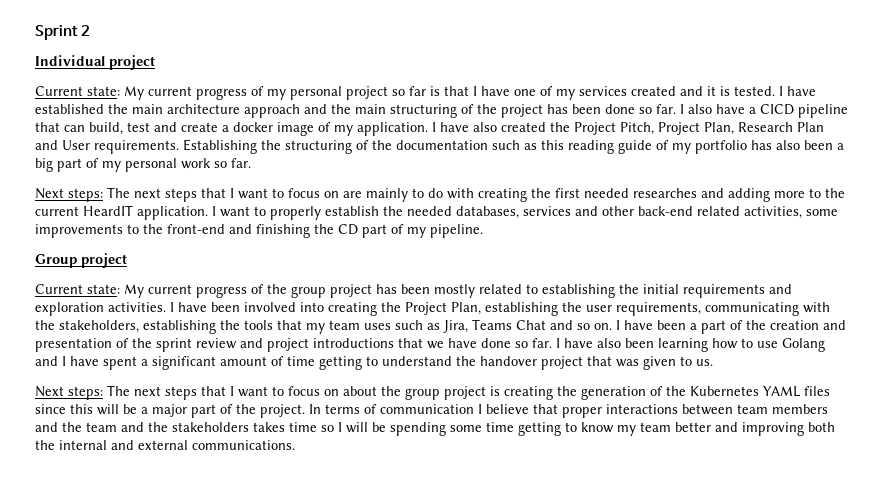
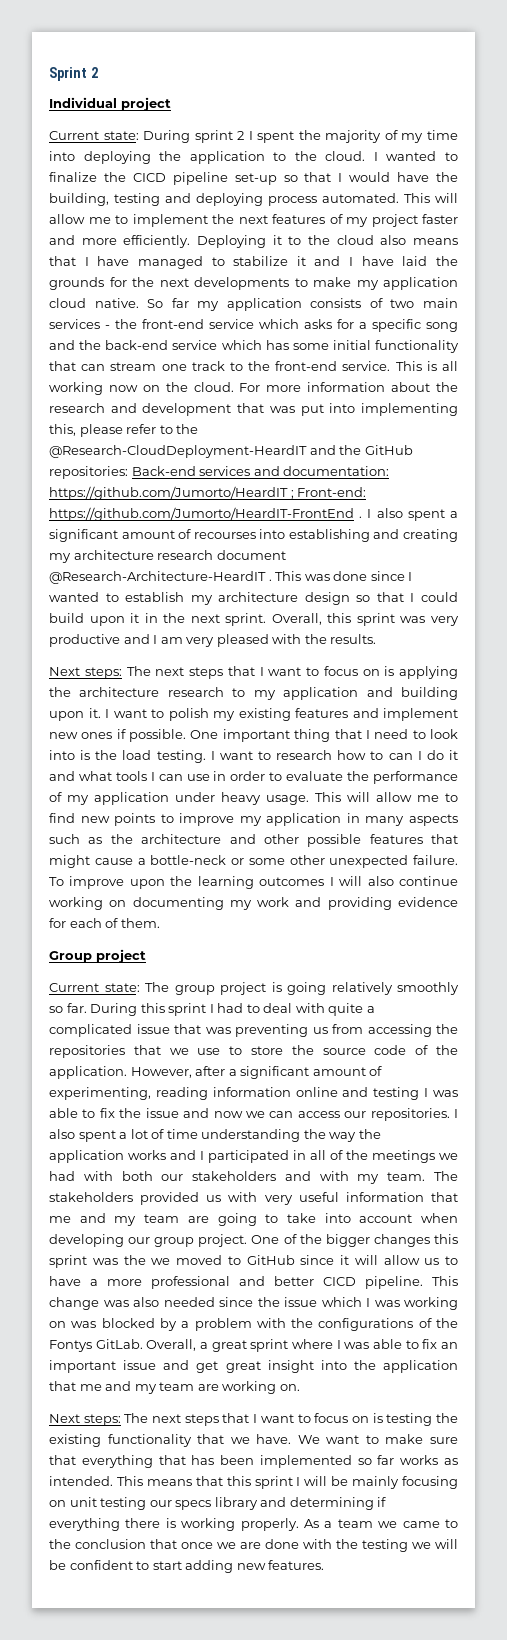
- Current state: My current progress of my personal project so far is that I have one of my services created and it is tested. I have established the main architecture approach and the main structuring of the project has been done so far. I also have a CICD pipeline that can build, test and create a docker image of my application. I have also created the Project Pitch, Project Plan, Research Plan and User requirements. Establishing the structuring of the documentation such as this reading guide of my portfolio has also been a big part of my personal work so far.
+ Current state: During sprint 2 I spent the majority of my time into deploying the application to the cloud. I wanted to finalize the CICD pipeline set-up so that I would have the building, testing and deploying process automated. This will allow me to implement the next features of my project faster and more efficiently. Deploying it to the cloud also means that I have managed to stabilize it and I have laid the grounds for the next developments to make my application cloud native. So far my application consists of two main services - the front-end service which asks for a specific song and the back-end service which has some initial functionality that can stream one track to the front-end service. This is all working now on the cloud. For more information about the research and development that was put into implementing this, please refer to the @Research-CloudDeployment-HeardIT and the GitHub repositories: Back-end services and documentation: https://github.com/Jumorto/HeardIT ; Front-end: https://github.com/Jumorto/HeardIT-FrontEnd . I also spent a significant amount of recourses into establishing and creating my architecture research document @Research-Architecture-HeardIT . This was done since I wanted to establish my architecture design so that I could build upon it in the next sprint. Overall, this sprint was very productive and I am very pleased with the results.
- Next steps: The next steps that I want to focus on are mainly to do with creating the first needed researches and adding more to the current HeardIT application. I want to properly establish the needed databases, services and other back-end related activities, some improvements to the front-end and finishing the CD part of my pipeline.
+ Next steps: The next steps that I want to focus on is applying the architecture research to my application and building upon it. I want to polish my existing features and implement new ones if possible. One important thing that I need to look into is the load testing. I want to research how to can I do it and what tools I can use in order to evaluate the performance of my application under heavy usage. This will allow me to find new points to improve my application in many aspects such as the architecture and other possible features that might cause a bottle-neck or some other unexpected failure. To improve upon the learning outcomes I will also continue working on documenting my work and providing evidence for each of them.
  Group project
- Current state: My current progress of the group project has been mostly related to establishing the initial requirements and exploration activities. I have been involved into creating the Project Plan, establishing the user requirements, communicating with the stakeholders, establishing the tools that my team uses such as Jira, Teams Chat and so on. I have been a part of the creation and presentation of the sprint review and project introductions that we have done so far. I have also been learning how to use Golang and I have spent a significant amount of time getting to understand the handover project that was given to us.
+ Current state: The group project is going relatively smoothly so far. During this sprint I had to deal with quite a complicated issue that was preventing us from accessing the repositories that we use to store the source code of the application. However, after a significant amount of experimenting, reading information online and testing I was able to fix the issue and now we can access our repositories. I also spent a lot of time understanding the way the application works and I participated in all of the meetings we had with both our stakeholders and with my team. The stakeholders provided us with very useful information that me and my team are going to take into account when developing our group project. One of the bigger changes this sprint was the we moved to GitHub since it will allow us to have a more professional and better CICD pipeline. This change was also needed since the issue which I was working on was blocked by a problem with the configurations of the Fontys GitLab. Overall, a great sprint where I was able to fix an important issue and get great insight into the application that me and my team are working on.
- Next steps: The next steps that I want to focus on about the group project is creating the generation of the Kubernetes YAML files since this will be a major part of the project. In terms of communication I believe that proper interactions between team members and the team and the stakeholders takes time so I will be spending some time getting to know my team better and improving both the internal and external communications.
+ Next steps: The next steps that I want to focus on is testing the existing functionality that we have. We want to make sure that everything that has been implemented so far works as intended. This means that this sprint I will be mainly focusing on unit testing our specs library and determining if everything there is working properly. As a team we came to the conclusion that once we are done with the testing we will be confident to start adding new features.

